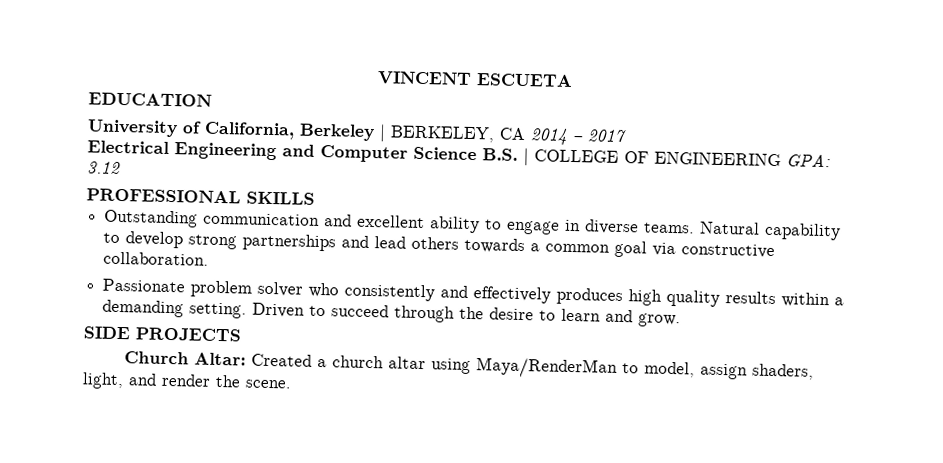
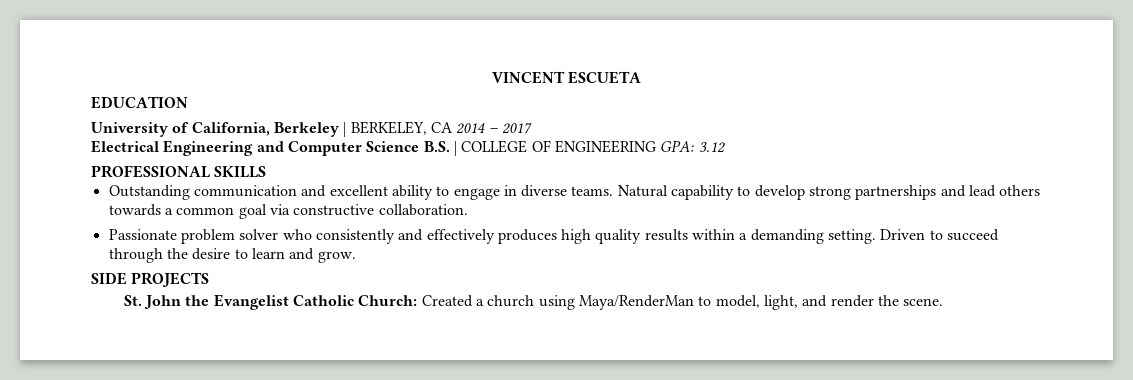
- Church Altar: Created a church altar using Maya/RenderMan to model, assign shaders, light, and render the scene.
+ St. John the Evangelist Catholic Church: Created a church using Maya/RenderMan to model, light, and render the scene.

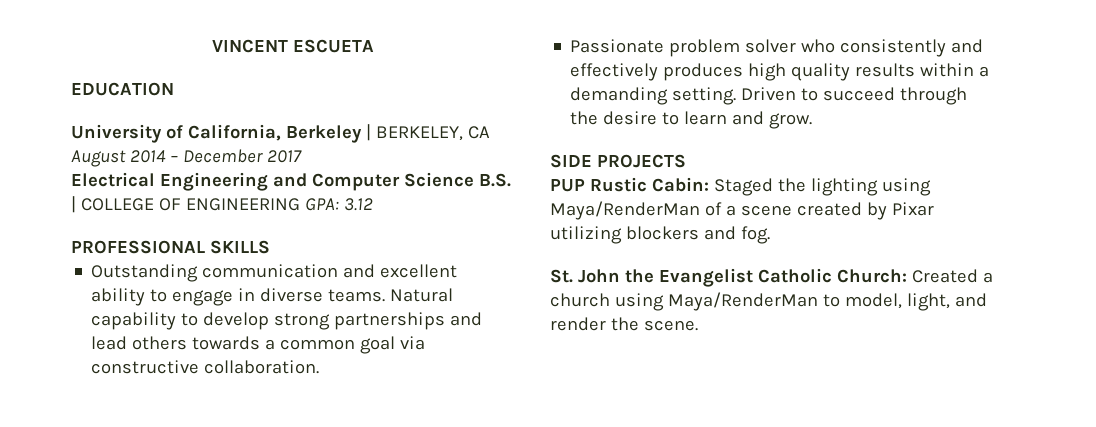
- University of California, Berkeley | BERKELEY, CA 2014 – 2017
+ University of California, Berkeley | BERKELEY, CA August 2014 – December 2017
+ PUP Rustic Cabin: Staged the lighting using Maya/RenderMan of a scene created by Pixar utilizing blockers and fog.

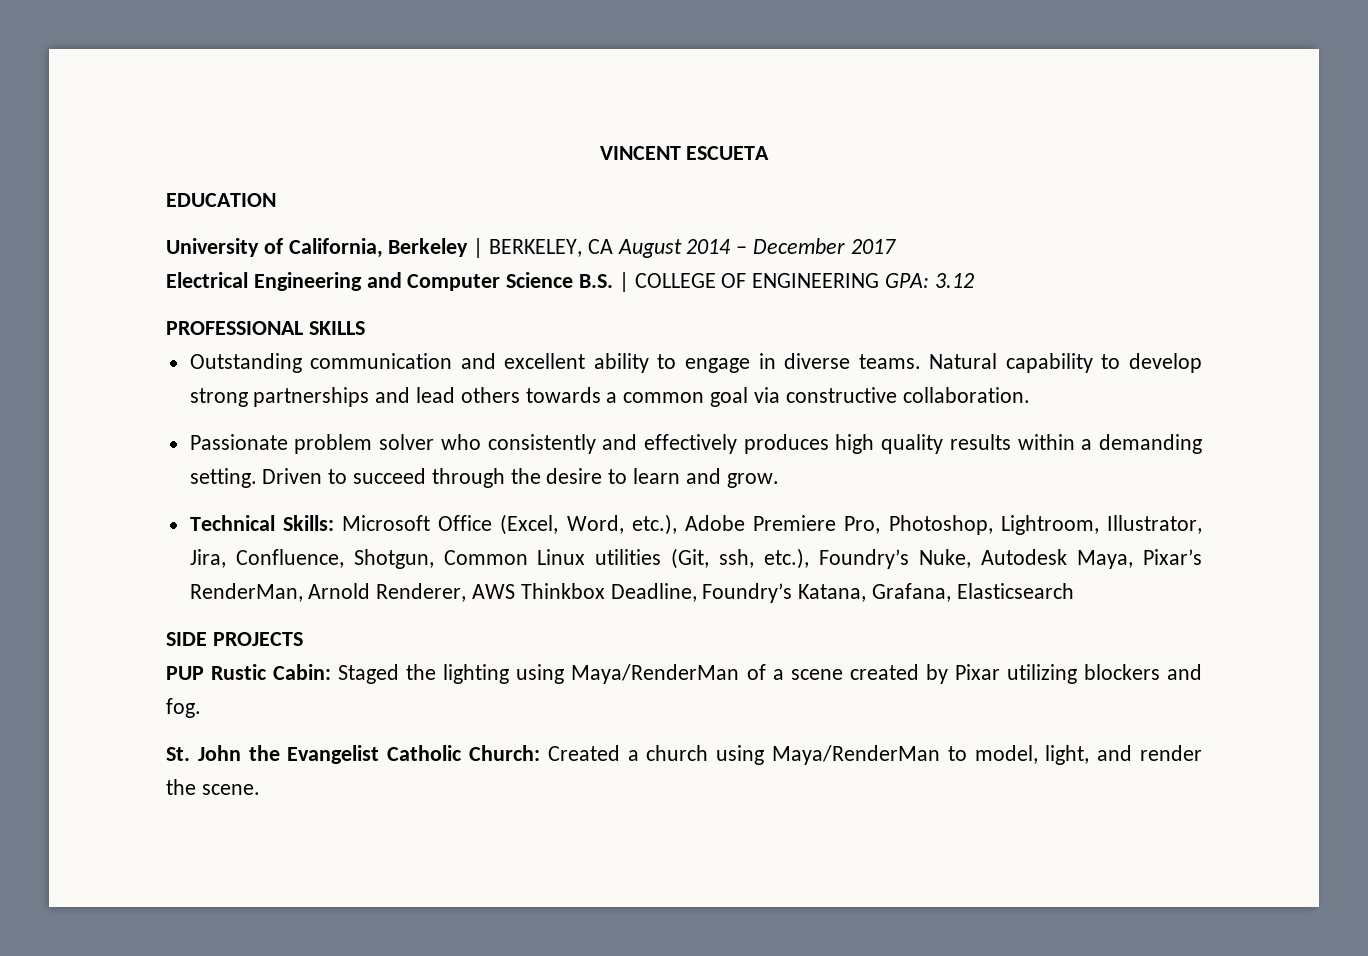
+ Technical Skills: Microsoft Office (Excel, Word, etc.), Adobe Premiere Pro, Photoshop, Lightroom, Illustrator, Jira, Confluence, Shotgun, Common Linux utilities (Git, ssh, etc.), Foundry’s Nuke, Autodesk Maya, Pixar’s RenderMan, Arnold Renderer, AWS Thinkbox Deadline, Foundry’s Katana, Grafana, Elasticsearch

